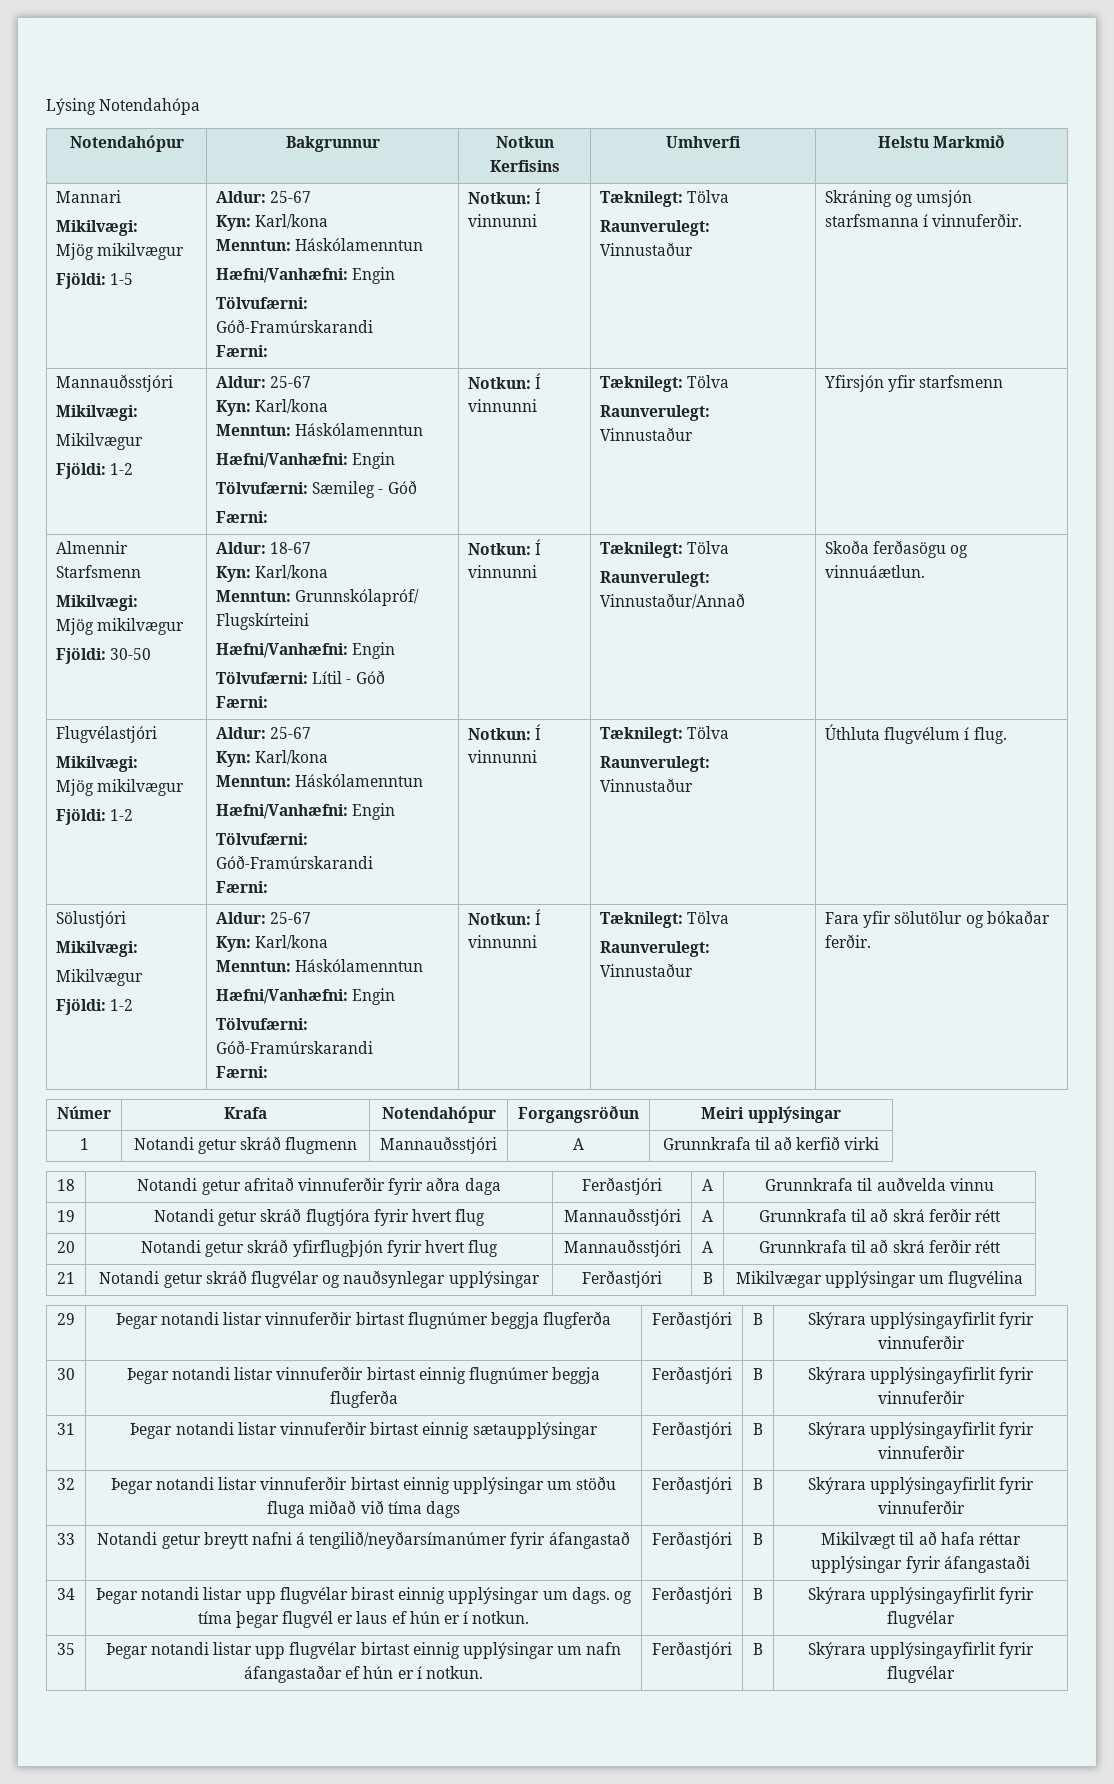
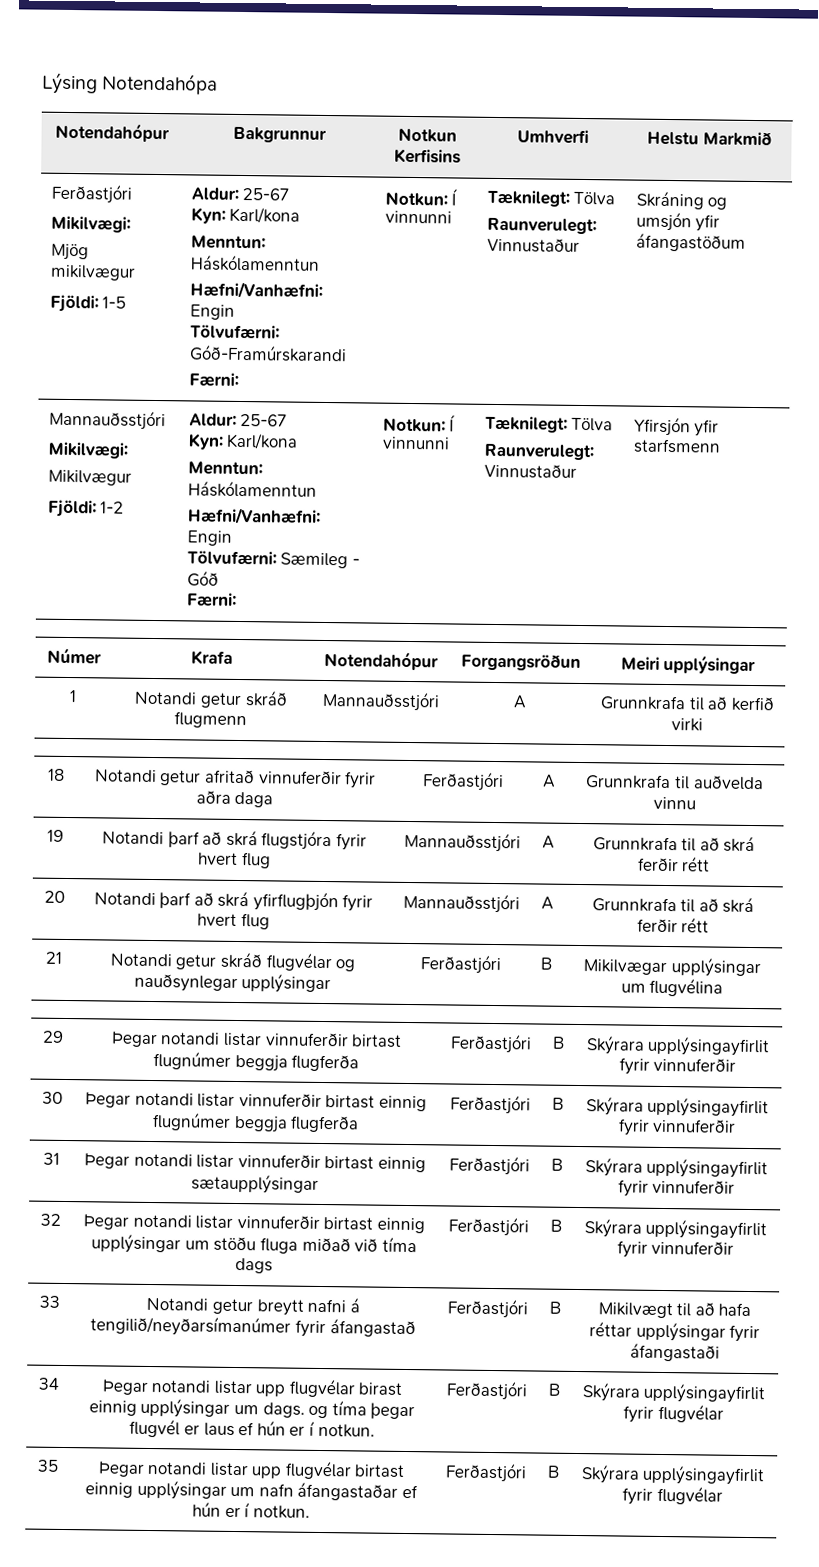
  Notendahópur | Bakgrunnur | Notkun Kerfisins | Umhverfi | Helstu Markmið
- Mannari
+ Ferðastjóri
  Mikilvægi:
  Mjög mikilvægur
  Fjöldi: 1-5 | Aldur: 25-67
  Kyn: Karl/kona
  Menntun: Háskólamenntun
  Hæfni/Vanhæfni: Engin
  Tölvufærni: Góð-Framúrskarandi
  Færni: | Notkun: Í vinnunni | Tæknilegt: Tölva
- Raunverulegt: Vinnustaður | Skráning og umsjón starfsmanna í vinnuferðir.
+ Raunverulegt: Vinnustaður | Skráning og umsjón yfir áfangastöðum
- Almennir Starfsmenn
- Mikilvægi:
- Mjög mikilvægur
- Fjöldi: 30-50 | Aldur: 18-67
- Kyn: Karl/kona
- Menntun: Grunnskólapróf/ Flugskírteini
- Hæfni/Vanhæfni: Engin
- Tölvufærni: Lítil - Góð
- Færni: | Notkun: Í vinnunni | Tæknilegt: Tölva
- Raunverulegt: Vinnustaður/Annað | Skoða ferðasögu og vinnuáætlun.
- Flugvélastjóri
- Mikilvægi:
- Mjög mikilvægur
- Fjöldi: 1-2 | Aldur: 25-67
- Kyn: Karl/kona
- Menntun: Háskólamenntun
- Hæfni/Vanhæfni: Engin
- Tölvufærni: Góð-Framúrskarandi
- Færni: | Notkun: Í vinnunni | Tæknilegt: Tölva
- Raunverulegt: Vinnustaður | Úthluta flugvélum í flug.
- Sölustjóri
- Mikilvægi:
- Mikilvægur
- Fjöldi: 1-2 | Aldur: 25-67
- Kyn: Karl/kona
- Menntun: Háskólamenntun
- Hæfni/Vanhæfni: Engin
- Tölvufærni: Góð-Framúrskarandi
- Færni: | Notkun: Í vinnunni | Tæknilegt: Tölva
- Raunverulegt: Vinnustaður | Fara yfir sölutölur og bókaðar ferðir.
- 19 | Notandi getur skráð flugtjóra fyrir hvert flug | Mannauðsstjóri | A | Grunnkrafa til að skrá ferðir rétt
+ 19 | Notandi þarf að skrá flugstjóra fyrir hvert flug | Mannauðsstjóri | A | Grunnkrafa til að skrá ferðir rétt
- 20 | Notandi getur skráð yfirflugþjón fyrir hvert flug | Mannauðsstjóri | A | Grunnkrafa til að skrá ferðir rétt
+ 20 | Notandi þarf að skrá yfirflugþjón fyrir hvert flug | Mannauðsstjóri | A | Grunnkrafa til að skrá ferðir rétt

